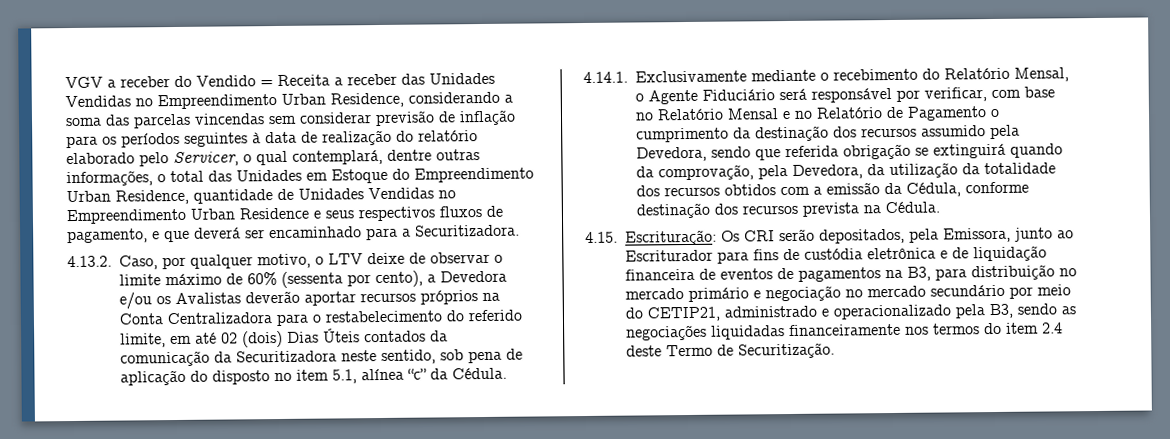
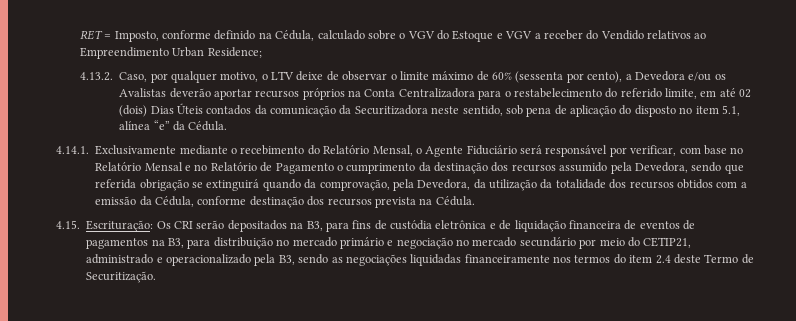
- VGV a receber do Vendido = Receita a receber das Unidades Vendidas no Empreendimento Urban Residence, considerando a soma das parcelas vincendas sem considerar previsão de inflação para os períodos seguintes à data de realização do relatório elaborado pelo Servicer, o qual contemplará, dentre outras informações, o total das Unidades em Estoque do Empreendimento Urban Residence, quantidade de Unidades Vendidas no Empreendimento Urban Residence e seus respectivos fluxos de pagamento, e que deverá ser encaminhado para a Securitizadora.
+ RET = Imposto, conforme definido na Cédula, calculado sobre o VGV do Estoque e VGV a receber do Vendido relativos ao Empreendimento Urban Residence;
- 4.13.2. Caso, por qualquer motivo, o LTV deixe de observar o limite máximo de 60% (sessenta por cento), a Devedora e/ou os Avalistas deverão aportar recursos próprios na Conta Centralizadora para o restabelecimento do referido limite, em até 02 (dois) Dias Úteis contados da comunicação da Securitizadora neste sentido, sob pena de aplicação do disposto no item 5.1, alínea “c” da Cédula.
+ 4.13.2. Caso, por qualquer motivo, o LTV deixe de observar o limite máximo de 60% (sessenta por cento), a Devedora e/ou os Avalistas deverão aportar recursos próprios na Conta Centralizadora para o restabelecimento do referido limite, em até 02 (dois) Dias Úteis contados da comunicação da Securitizadora neste sentido, sob pena de aplicação do disposto no item 5.1, alínea “e” da Cédula.
- 4.15. Escrituração: Os CRI serão depositados, pela Emissora, junto ao Escriturador para fins de custódia eletrônica e de liquidação financeira de eventos de pagamentos na B3, para distribuição no mercado primário e negociação no mercado secundário por meio do CETIP21, administrado e operacionalizado pela B3, sendo as negociações liquidadas financeiramente nos termos do item 2.4 deste Termo de Securitização.
+ 4.15. Escrituração: Os CRI serão depositados na B3, para fins de custódia eletrônica e de liquidação financeira de eventos de pagamentos na B3, para distribuição no mercado primário e negociação no mercado secundário por meio do CETIP21, administrado e operacionalizado pela B3, sendo as negociações liquidadas financeiramente nos termos do item 2.4 deste Termo de Securitização.

